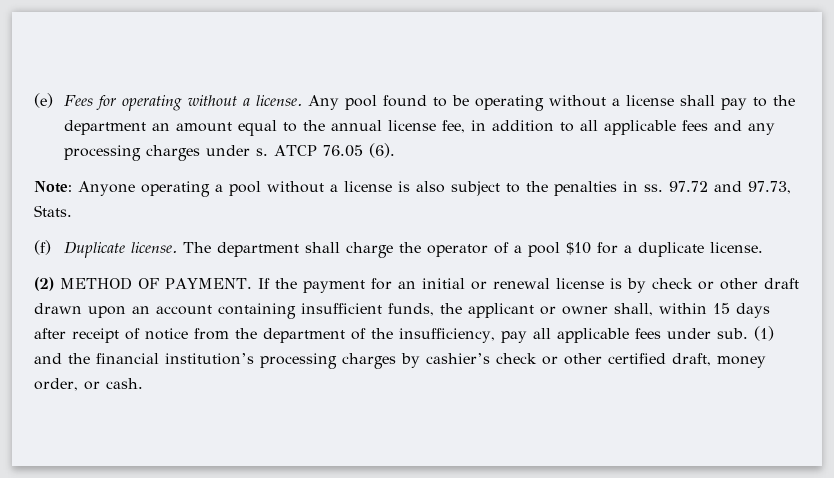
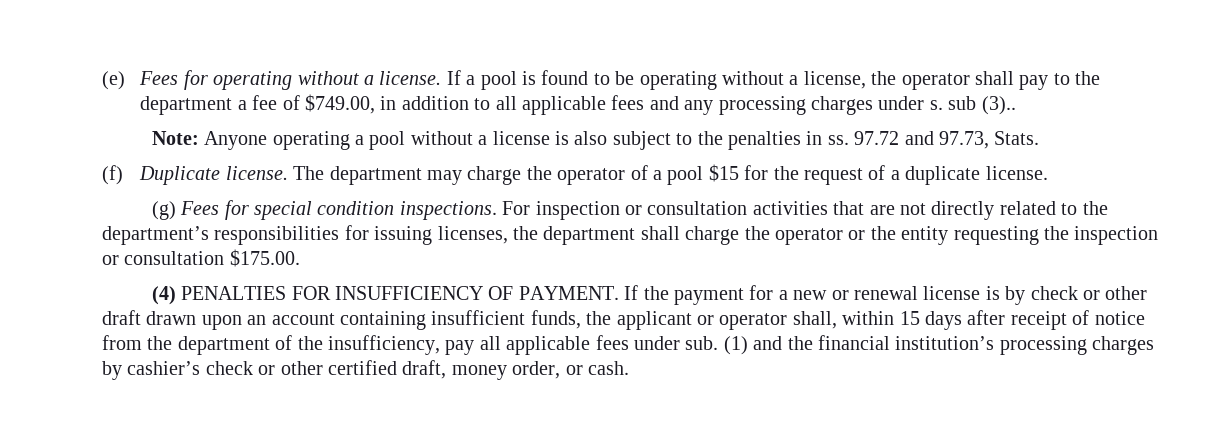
- Any pool found to be operating without a license shall pay to the department an amount equal to the annual license fee, in addition to all applicable fees and any processing charges under s. ATCP 76.05 (6).
+ If a pool is found to be operating without a license, the operator shall pay to the department a fee of $749.00, in addition to all applicable fees and any processing charges under s. sub (3)..
- The department shall charge the operator of a pool $10 for a duplicate license.
- (2) METHOD OF PAYMENT.
+ The department may charge the operator of a pool $15 for the request of a duplicate license.
+ (g) Fees for special condition inspections. For inspection or consultation activities that are not directly related to the department’s responsibilities for issuing licenses, the department shall charge the operator or the entity requesting the inspection or consultation $175.00.
+ (4) PENALTIES FOR INSUFFICIENCY OF PAYMENT.
- If the payment for an initial or renewal license is by check or other draft drawn upon an account containing insufficient funds, the applicant or owner shall, within 15 days after receipt of notice from the department of the insufficiency, pay all applicable fees under sub.
+ If the payment for a new or renewal license is by check or other draft drawn upon an account containing insufficient funds, the applicant or operator shall, within 15 days after receipt of notice from the department of the insufficiency, pay all applicable fees under sub.

